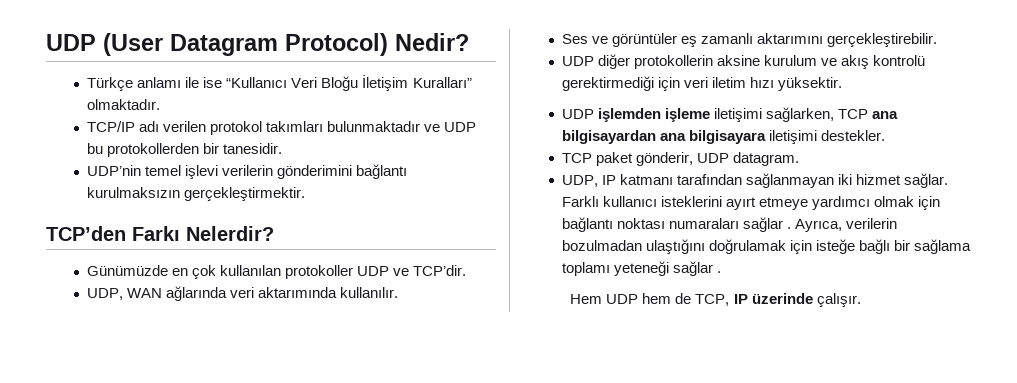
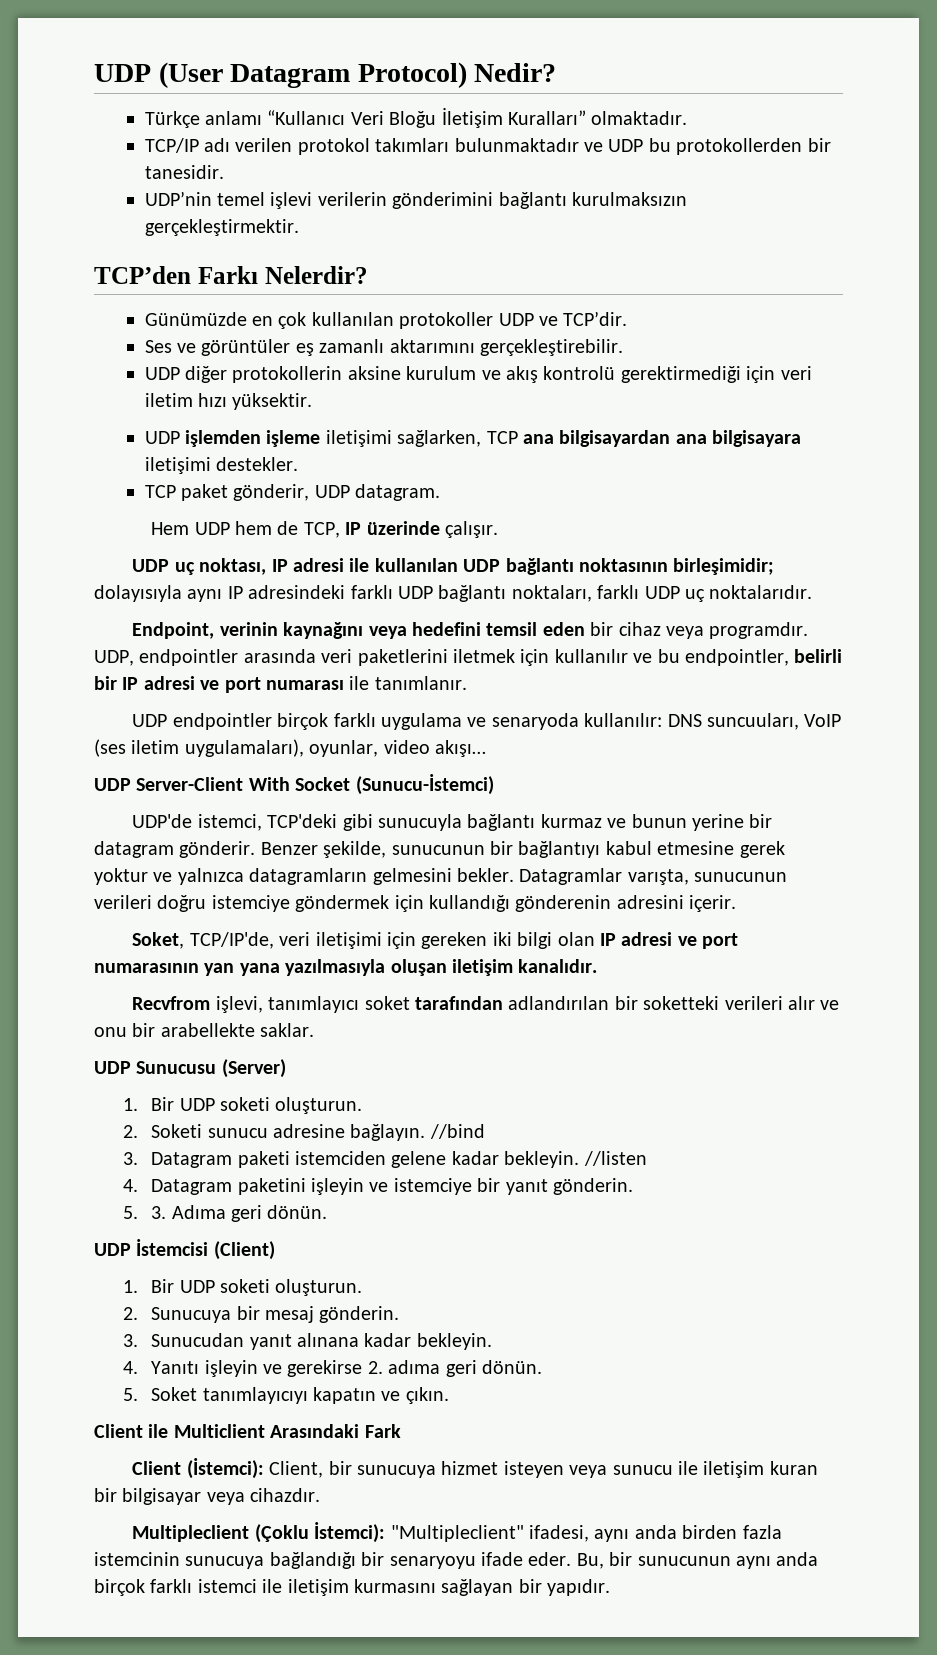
- Türkçe anlamı ile ise “Kullanıcı Veri Bloğu İletişim Kuralları” olmaktadır.
+ Türkçe anlamı “Kullanıcı Veri Bloğu İletişim Kuralları” olmaktadır.
- UDP, WAN ağlarında veri aktarımında kullanılır.
- UDP, IP katmanı tarafından sağlanmayan iki hizmet sağlar. Farklı kullanıcı isteklerini ayırt etmeye yardımcı olmak için bağlantı noktası numaraları sağlar . Ayrıca, verilerin bozulmadan ulaştığını doğrulamak için isteğe bağlı bir sağlama toplamı yeteneği sağlar .
+ UDP uç noktası, IP adresi ile kullanılan UDP bağlantı noktasının birleşimidir; dolayısıyla aynı IP adresindeki farklı UDP bağlantı noktaları, farklı UDP uç noktalarıdır.
+ Endpoint, verinin kaynağını veya hedefini temsil eden bir cihaz veya programdır. UDP, endpointler arasında veri paketlerini iletmek için kullanılır ve bu endpointler, belirli bir IP adresi ve port numarası ile tanımlanır.
+ UDP endpointler birçok farklı uygulama ve senaryoda kullanılır: DNS suncuuları, VoIP (ses iletim uygulamaları), oyunlar, video akışı…
+ UDP Server-Client With Socket (Sunucu-İstemci)
+ UDP'de istemci, TCP'deki gibi sunucuyla bağlantı kurmaz ve bunun yerine bir datagram gönderir. Benzer şekilde, sunucunun bir bağlantıyı kabul etmesine gerek yoktur ve yalnızca datagramların gelmesini bekler. Datagramlar varışta, sunucunun verileri doğru istemciye göndermek için kullandığı gönderenin adresini içerir.
+ Soket, TCP/IP'de, veri iletişimi için gereken iki bilgi olan IP adresi ve port numarasının yan yana yazılmasıyla oluşan iletişim kanalıdır.
+ Recvfrom işlevi, tanımlayıcı soket tarafından adlandırılan bir soketteki verileri alır ve onu bir arabellekte saklar.
+ UDP Sunucusu (Server)
+ 1. Bir UDP soketi oluşturun.
+ 2. Soketi sunucu adresine bağlayın. //bind
+ 3. Datagram paketi istemciden gelene kadar bekleyin. //listen
+ 4. Datagram paketini işleyin ve istemciye bir yanıt gönderin.
+ 5. 3. Adıma geri dönün.
+ UDP İstemcisi (Client)
+ 1. Bir UDP soketi oluşturun.
+ 2. Sunucuya bir mesaj gönderin.
+ 3. Sunucudan yanıt alınana kadar bekleyin.
+ 4. Yanıtı işleyin ve gerekirse 2. adıma geri dönün.
+ 5. Soket tanımlayıcıyı kapatın ve çıkın.
+ Client ile Multiclient Arasındaki Fark
+ Client (İstemci): Client, bir sunucuya hizmet isteyen veya sunucu ile iletişim kuran bir bilgisayar veya cihazdır.
+ Multipleclient (Çoklu İstemci): "Multipleclient" ifadesi, aynı anda birden fazla istemcinin sunucuya bağlandığı bir senaryoyu ifade eder. Bu, bir sunucunun aynı anda birçok farklı istemci ile iletişim kurmasını sağlayan bir yapıdır.

